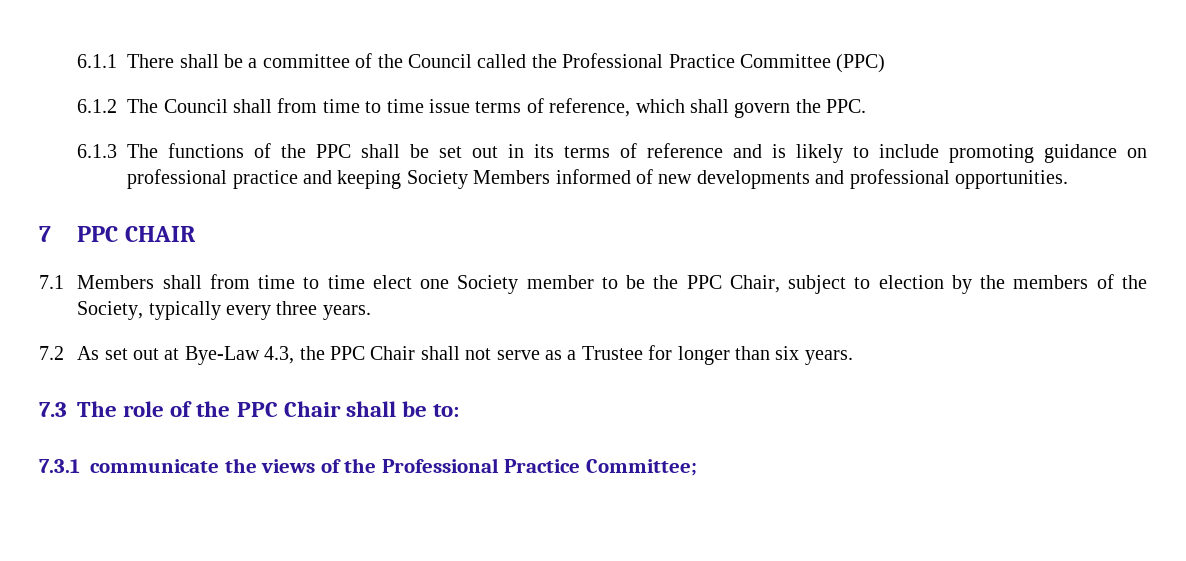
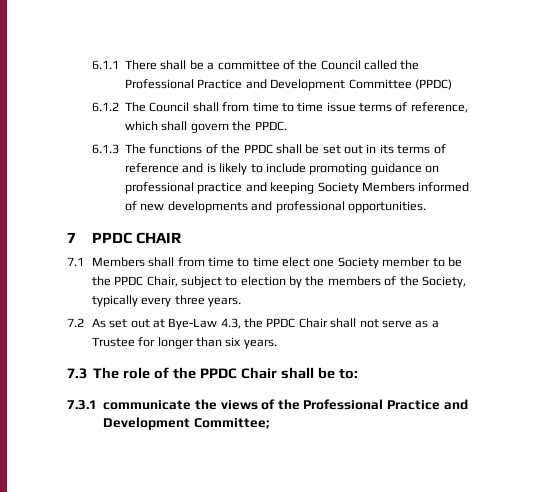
- 6.1.1 There shall be a committee of the Council called the Professional Practice Committee (PPC)
+ 6.1.1 There shall be a committee of the Council called the Professional Practice and Development Committee (PPDC)
- 6.1.2 The Council shall from time to time issue terms of reference, which shall govern the PPC.
+ 6.1.2 The Council shall from time to time issue terms of reference, which shall govern the PPDC.
- 6.1.3 The functions of the PPC shall be set out in its terms of reference and is likely to include promoting guidance on professional practice and keeping Society Members informed of new developments and professional opportunities.
+ 6.1.3 The functions of the PPDC shall be set out in its terms of reference and is likely to include promoting guidance on professional practice and keeping Society Members informed of new developments and professional opportunities.
- 7 PPC CHAIR
+ 7 PPDC CHAIR
- 7.1 Members shall from time to time elect one Society member to be the PPC Chair, subject to election by the members of the Society, typically every three years.
+ 7.1 Members shall from time to time elect one Society member to be the PPDC Chair, subject to election by the members of the Society, typically every three years.
- 7.2 As set out at Bye-Law 4.3, the PPC Chair shall not serve as a Trustee for longer than six years.
+ 7.2 As set out at Bye-Law 4.3, the PPDC Chair shall not serve as a Trustee for longer than six years.
- 7.3 The role of the PPC Chair shall be to:
+ 7.3 The role of the PPDC Chair shall be to:
- 7.3.1 communicate the views of the Professional Practice Committee;
+ 7.3.1 communicate the views of the Professional Practice and Development Committee;

